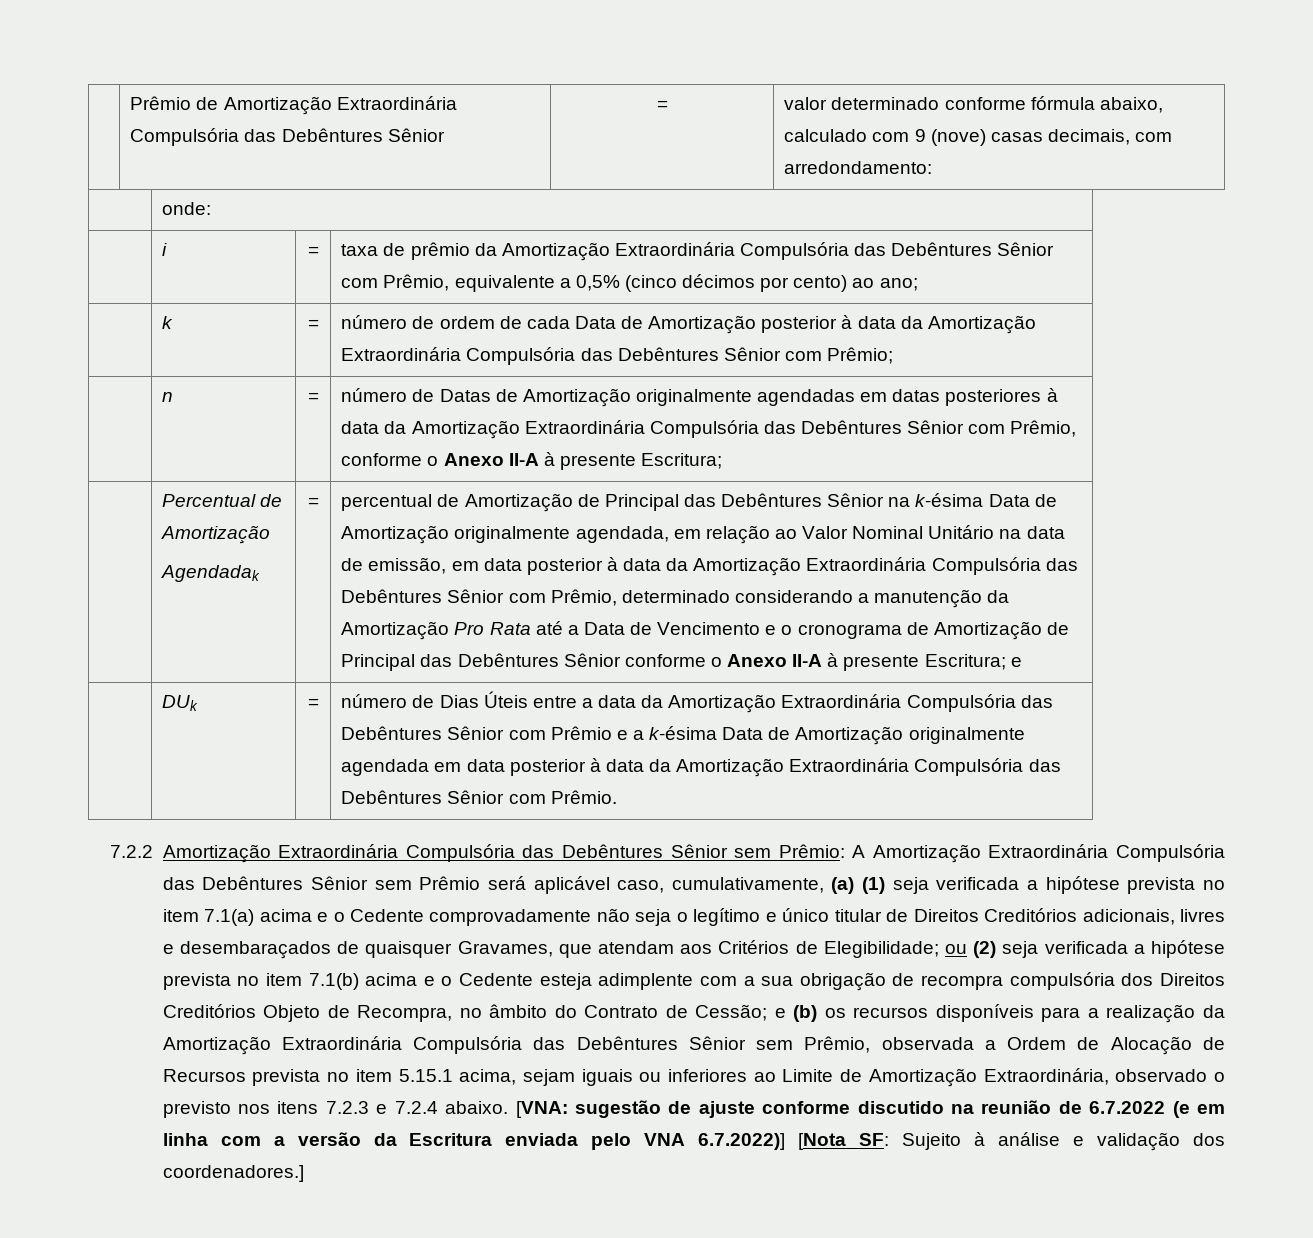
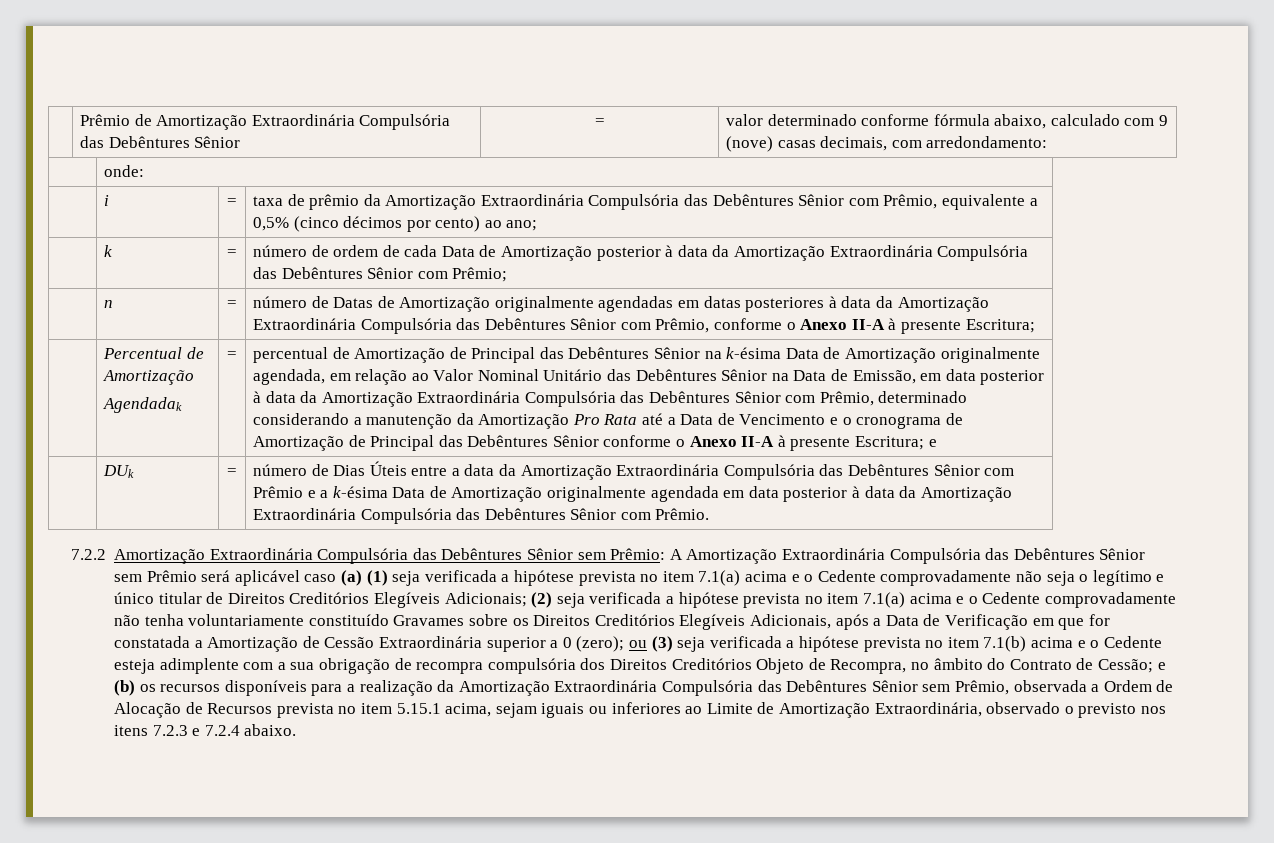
- percentual de Amortização de Principal das Debêntures Sênior na k-ésima Data de Amortização originalmente agendada, em relação ao Valor Nominal Unitário na data de emissão, em data posterior à data da Amortização Extraordinária Compulsória das Debêntures Sênior com Prêmio, determinado considerando a manutenção da Amortização Pro Rata até a Data de Vencimento e o cronograma de Amortização de Principal das Debêntures Sênior conforme o Anexo II-A à presente Escritura;
+ percentual de Amortização de Principal das Debêntures Sênior na k-ésima Data de Amortização originalmente agendada, em relação ao Valor Nominal Unitário das Debêntures Sênior na Data de Emissão, em data posterior à data da Amortização Extraordinária Compulsória das Debêntures Sênior com Prêmio, determinado considerando a manutenção da Amortização Pro Rata até a Data de Vencimento e o cronograma de Amortização de Principal das Debêntures Sênior conforme o Anexo II-A à presente Escritura;
- A Amortização Extraordinária Compulsória das Debêntures Sênior sem Prêmio será aplicável caso, cumulativamente, (a) (1) seja verificada a hipótese prevista no item 7.1(a) acima e o Cedente comprovadamente não seja o legítimo e único titular de Direitos Creditórios adicionais, livres e desembaraçados de quaisquer Gravames, que atendam aos Critérios de Elegibilidade; ou (2) seja verificada a hipótese prevista no item 7.1(b) acima e o Cedente esteja adimplente com a sua obrigação de recompra compulsória dos Direitos Creditórios Objeto de Recompra, no âmbito do Contrato de Cessão;
+ A Amortização Extraordinária Compulsória das Debêntures Sênior sem Prêmio será aplicável caso (a) (1) seja verificada a hipótese prevista no item 7.1(a) acima e o Cedente comprovadamente não seja o legítimo e único titular de Direitos Creditórios Elegíveis Adicionais; (2) seja verificada a hipótese prevista no item 7.1(a) acima e o Cedente comprovadamente não tenha voluntariamente constituído Gravames sobre os Direitos Creditórios Elegíveis Adicionais, após a Data de Verificação em que for constatada a Amortização de Cessão Extraordinária superior a 0 (zero); ou (3) seja verificada a hipótese prevista no item 7.1(b) acima e o Cedente esteja adimplente com a sua obrigação de recompra compulsória dos Direitos Creditórios Objeto de Recompra, no âmbito do Contrato de Cessão;
- [VNA: sugestão de ajuste conforme discutido na reunião de 6.7.2022 (e em linha com a versão da Escritura enviada pelo VNA 6.7.2022)] [Nota SF: Sujeito à análise e validação dos coordenadores.]

